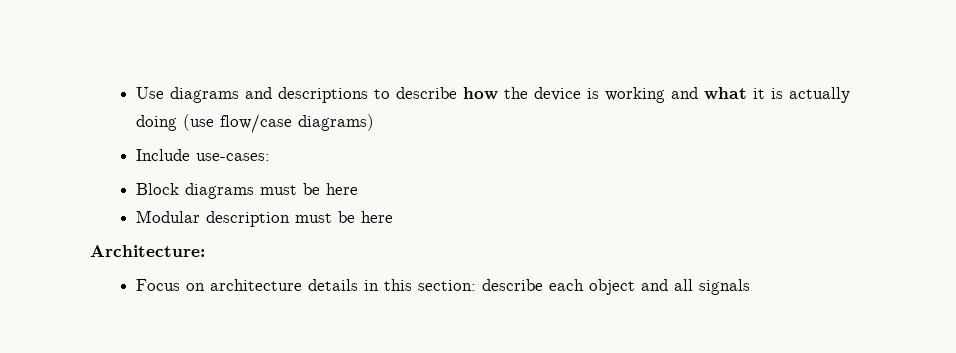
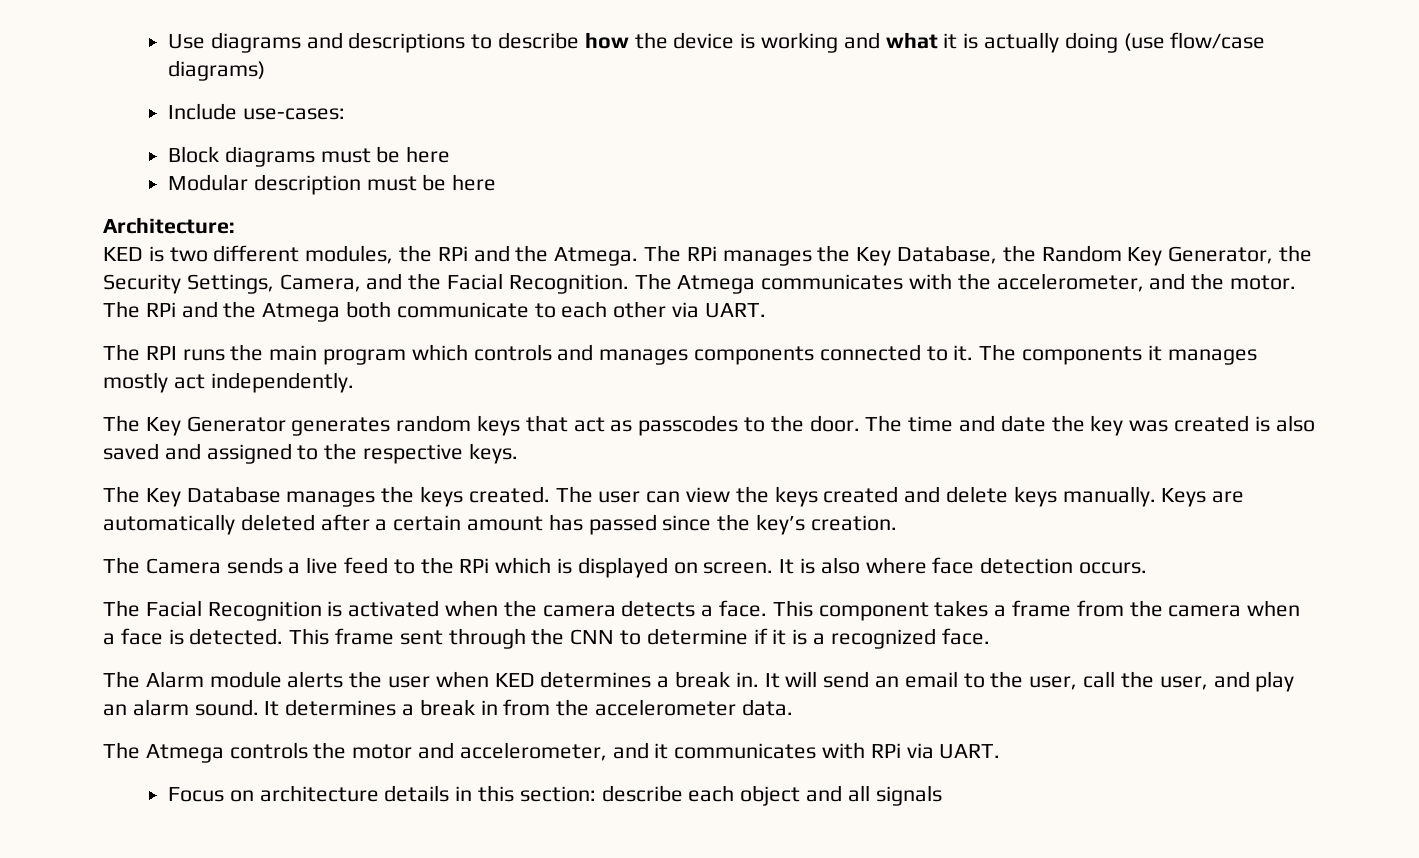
+ KED is two different modules, the RPi and the Atmega. The RPi manages the Key Database, the Random Key Generator, the Security Settings, Camera, and the Facial Recognition. The Atmega communicates with the accelerometer, and the motor. The RPi and the Atmega both communicate to each other via UART.
+ The RPI runs the main program which controls and manages components connected to it. The components it manages mostly act independently.
+ The Key Generator generates random keys that act as passcodes to the door. The time and date the key was created is also saved and assigned to the respective keys.
+ The Key Database manages the keys created. The user can view the keys created and delete keys manually. Keys are automatically deleted after a certain amount has passed since the key’s creation.
+ The Camera sends a live feed to the RPi which is displayed on screen. It is also where face detection occurs.
+ The Facial Recognition is activated when the camera detects a face. This component takes a frame from the camera when a face is detected. This frame sent through the CNN to determine if it is a recognized face.
+ The Alarm module alerts the user when KED determines a break in. It will send an email to the user, call the user, and play an alarm sound. It determines a break in from the accelerometer data.
+ The Atmega controls the motor and accelerometer, and it communicates with RPi via UART.

